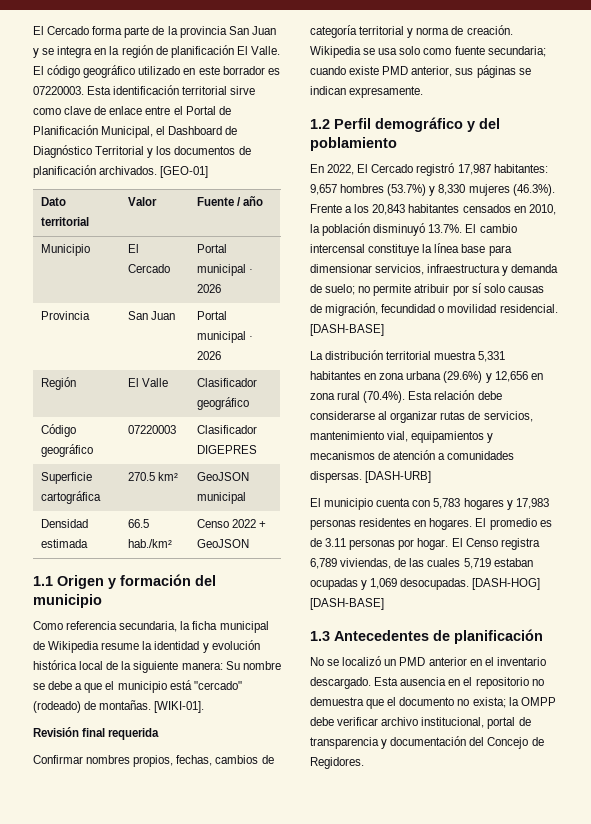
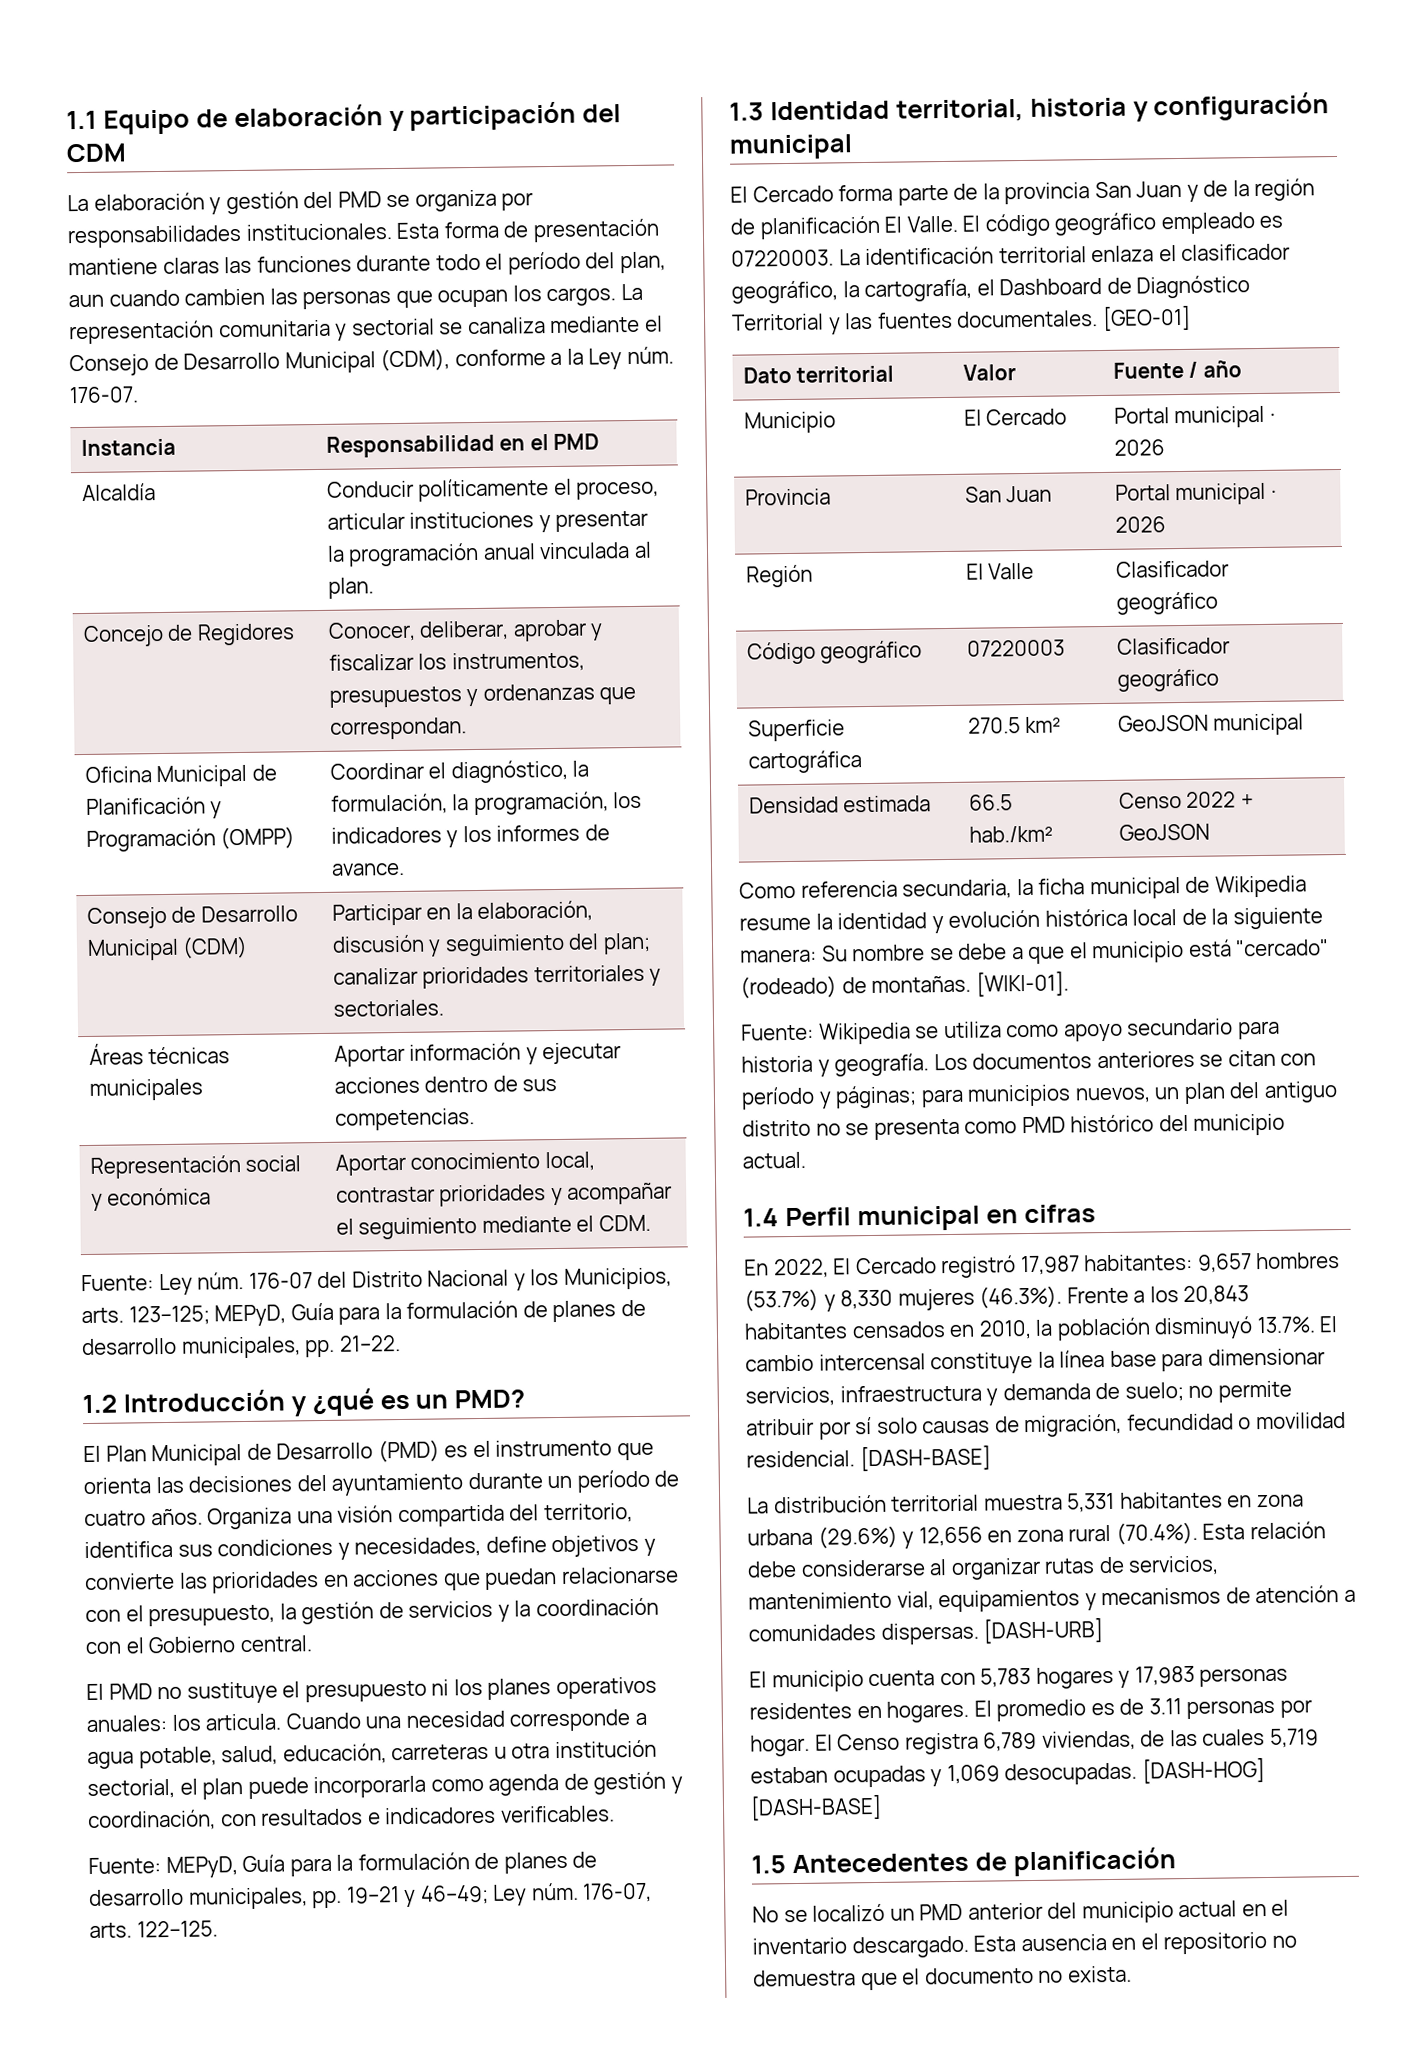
+ 1.1 Equipo de elaboración y participación del CDM
+ La elaboración y gestión del PMD se organiza por responsabilidades institucionales. Esta forma de presentación mantiene claras las funciones durante todo el período del plan, aun cuando cambien las personas que ocupan los cargos. La representación comunitaria y sectorial se canaliza mediante el Consejo de Desarrollo Municipal (CDM), conforme a la Ley núm. 176-07.
+ Instancia | Responsabilidad en el PMD
+ Alcaldía | Conducir políticamente el proceso, articular instituciones y presentar la programación anual vinculada al plan.
+ Concejo de Regidores | Conocer, deliberar, aprobar y fiscalizar los instrumentos, presupuestos y ordenanzas que correspondan.
+ Oficina Municipal de Planificación y Programación (OMPP) | Coordinar el diagnóstico, la formulación, la programación, los indicadores y los informes de avance.
+ Consejo de Desarrollo Municipal (CDM) | Participar en la elaboración, discusión y seguimiento del plan; canalizar prioridades territoriales y sectoriales.
+ Áreas técnicas municipales | Aportar información y ejecutar acciones dentro de sus competencias.
+ Representación social y económica | Aportar conocimiento local, contrastar prioridades y acompañar el seguimiento mediante el CDM.
+ Fuente: Ley núm. 176-07 del Distrito Nacional y los Municipios, arts. 123–125; MEPyD, Guía para la formulación de planes de desarrollo municipales, pp. 21–22.
+ 1.2 Introducción y ¿qué es un PMD?
+ El Plan Municipal de Desarrollo (PMD) es el instrumento que orienta las decisiones del ayuntamiento durante un período de cuatro años. Organiza una visión compartida del territorio, identifica sus condiciones y necesidades, define objetivos y convierte las prioridades en acciones que puedan relacionarse con el presupuesto, la gestión de servicios y la coordinación con el Gobierno central.
+ El PMD no sustituye el presupuesto ni los planes operativos anuales: los articula. Cuando una necesidad corresponde a agua potable, salud, educación, carreteras u otra institución sectorial, el plan puede incorporarla como agenda de gestión y coordinación, con resultados e indicadores verificables.
+ Fuente: MEPyD, Guía para la formulación de planes de desarrollo municipales, pp. 19–21 y 46–49; Ley núm. 176-07, arts. 122–125.
+ 1.3 Identidad territorial, historia y configuración municipal
- El Cercado forma parte de la provincia San Juan y se integra en la región de planificación El Valle.
+ El Cercado forma parte de la provincia San Juan y de la región de planificación El Valle.
- El código geográfico utilizado en este borrador es 07220003.
+ El código geográfico empleado es 07220003.
- Esta identificación territorial sirve como clave de enlace entre el Portal de Planificación Municipal, el Dashboard de Diagnóstico Territorial y los documentos de planificación archivados.
+ La identificación territorial enlaza el clasificador geográfico, la cartografía, el Dashboard de Diagnóstico Territorial y las fuentes documentales.
- Código geográfico | 07220003 | Clasificador DIGEPRES
+ Código geográfico | 07220003 | Clasificador geográfico
- 1.1 Origen y formación del municipio
- Revisión final requerida
- Confirmar nombres propios, fechas, cambios de categoría territorial y norma de creación. Wikipedia se usa solo como fuente secundaria; cuando existe PMD anterior, sus páginas se indican expresamente.
- 1.2 Perfil demográfico y del poblamiento
+ Fuente: Wikipedia se utiliza como apoyo secundario para historia y geografía. Los documentos anteriores se citan con período y páginas; para municipios nuevos, un plan del antiguo distrito no se presenta como PMD histórico del municipio actual.
+ 1.4 Perfil municipal en cifras
- 1.3 Antecedentes de planificación
+ 1.5 Antecedentes de planificación
- No se localizó un PMD anterior en el inventario descargado.
+ No se localizó un PMD anterior del municipio actual en el inventario descargado.
- Esta ausencia en el repositorio no demuestra que el documento no exista; la OMPP debe verificar archivo institucional, portal de transparencia y documentación del Concejo de Regidores.
+ Esta ausencia en el repositorio no demuestra que el documento no exista.

